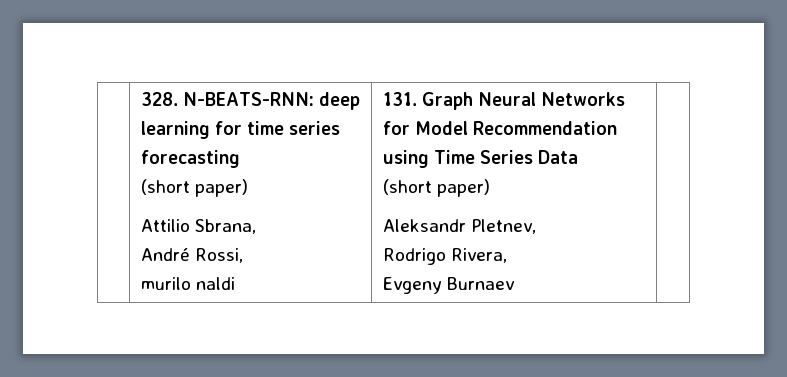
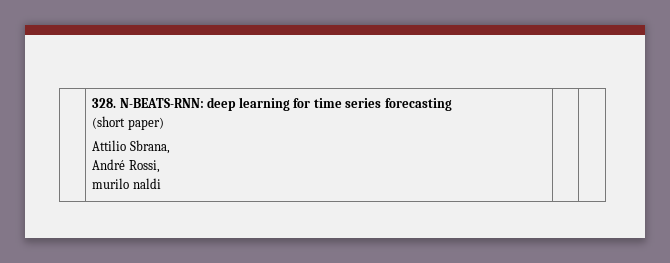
  | 328. N-BEATS-RNN: deep learning for time series forecasting
  (short paper)
  Attilio Sbrana,
  André Rossi,
- murilo naldi | 131. Graph Neural Networks for Model Recommendation using Time Series Data
- (short paper)
- Aleksandr Pletnev,
- Rodrigo Rivera,
- Evgeny Burnaev |
+ murilo naldi | |

